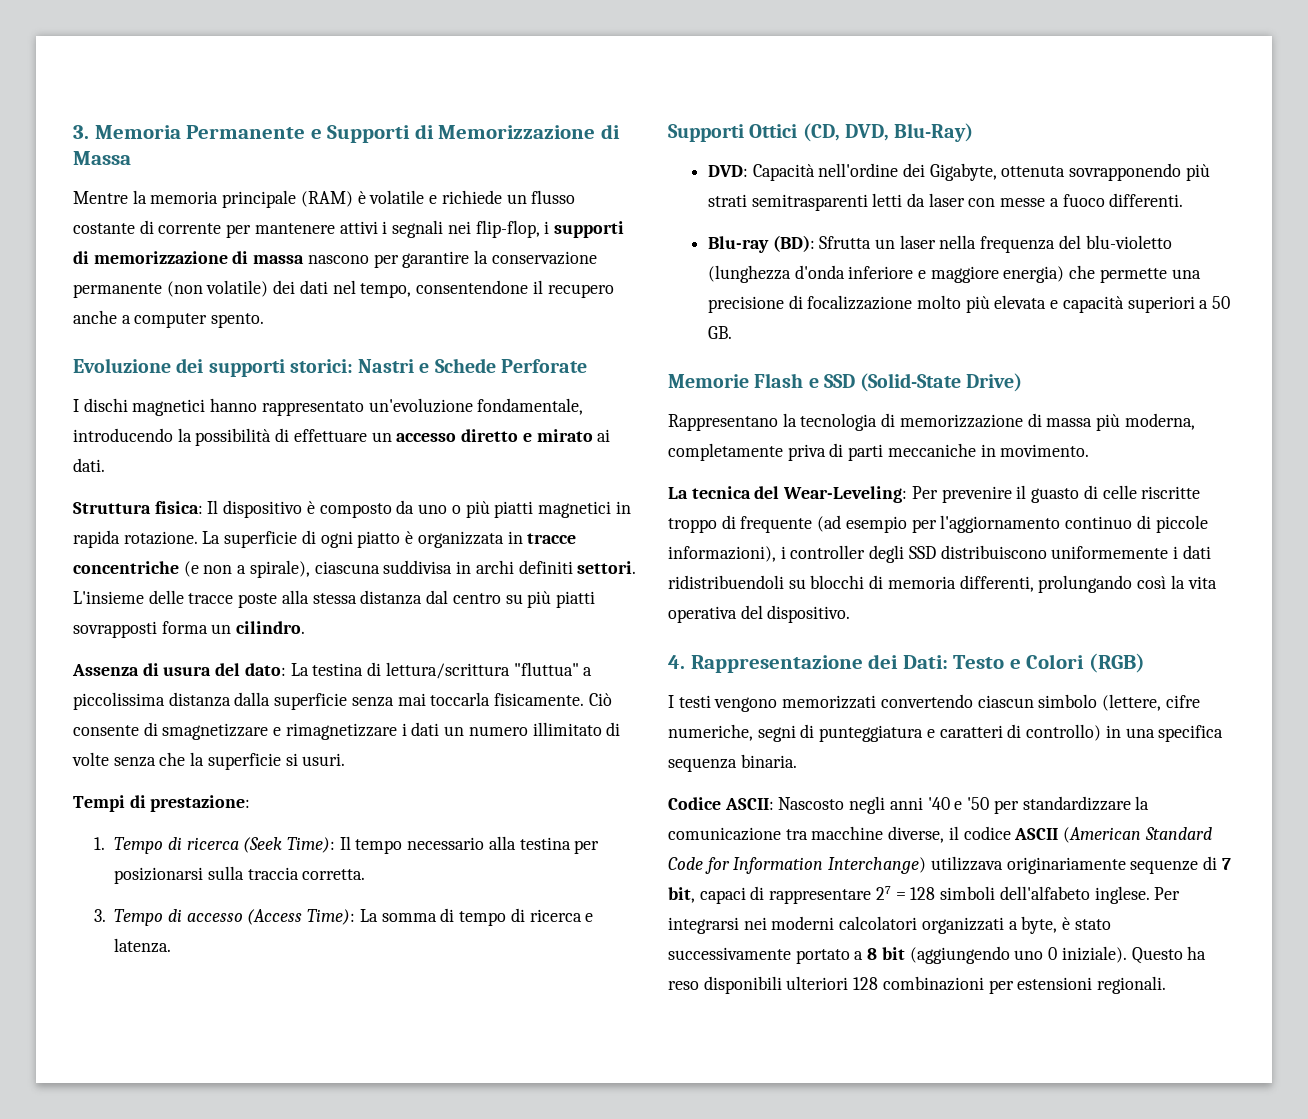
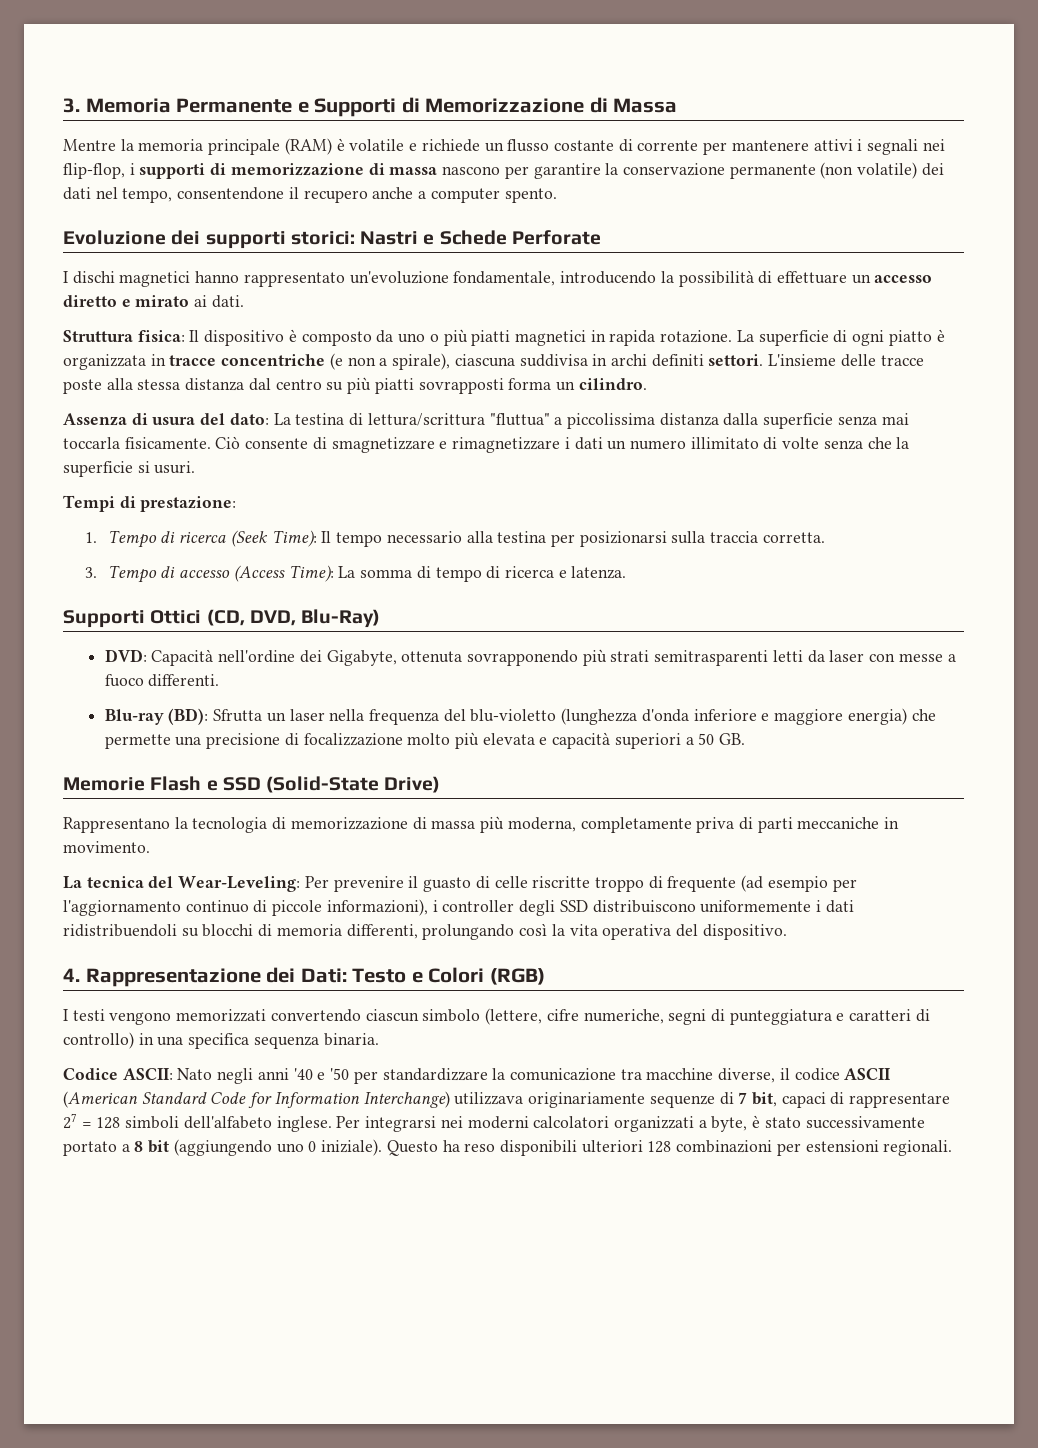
- Codice ASCII: Nascosto negli anni '40 e '50 per standardizzare la comunicazione tra macchine diverse, il codice ASCII (American Standard Code for Information Interchange) utilizzava originariamente sequenze di 7 bit, capaci di rappresentare 27 = 128 simboli dell'alfabeto inglese.
+ Codice ASCII: Nato negli anni '40 e '50 per standardizzare la comunicazione tra macchine diverse, il codice ASCII (American Standard Code for Information Interchange) utilizzava originariamente sequenze di 7 bit, capaci di rappresentare 27 = 128 simboli dell'alfabeto inglese.

